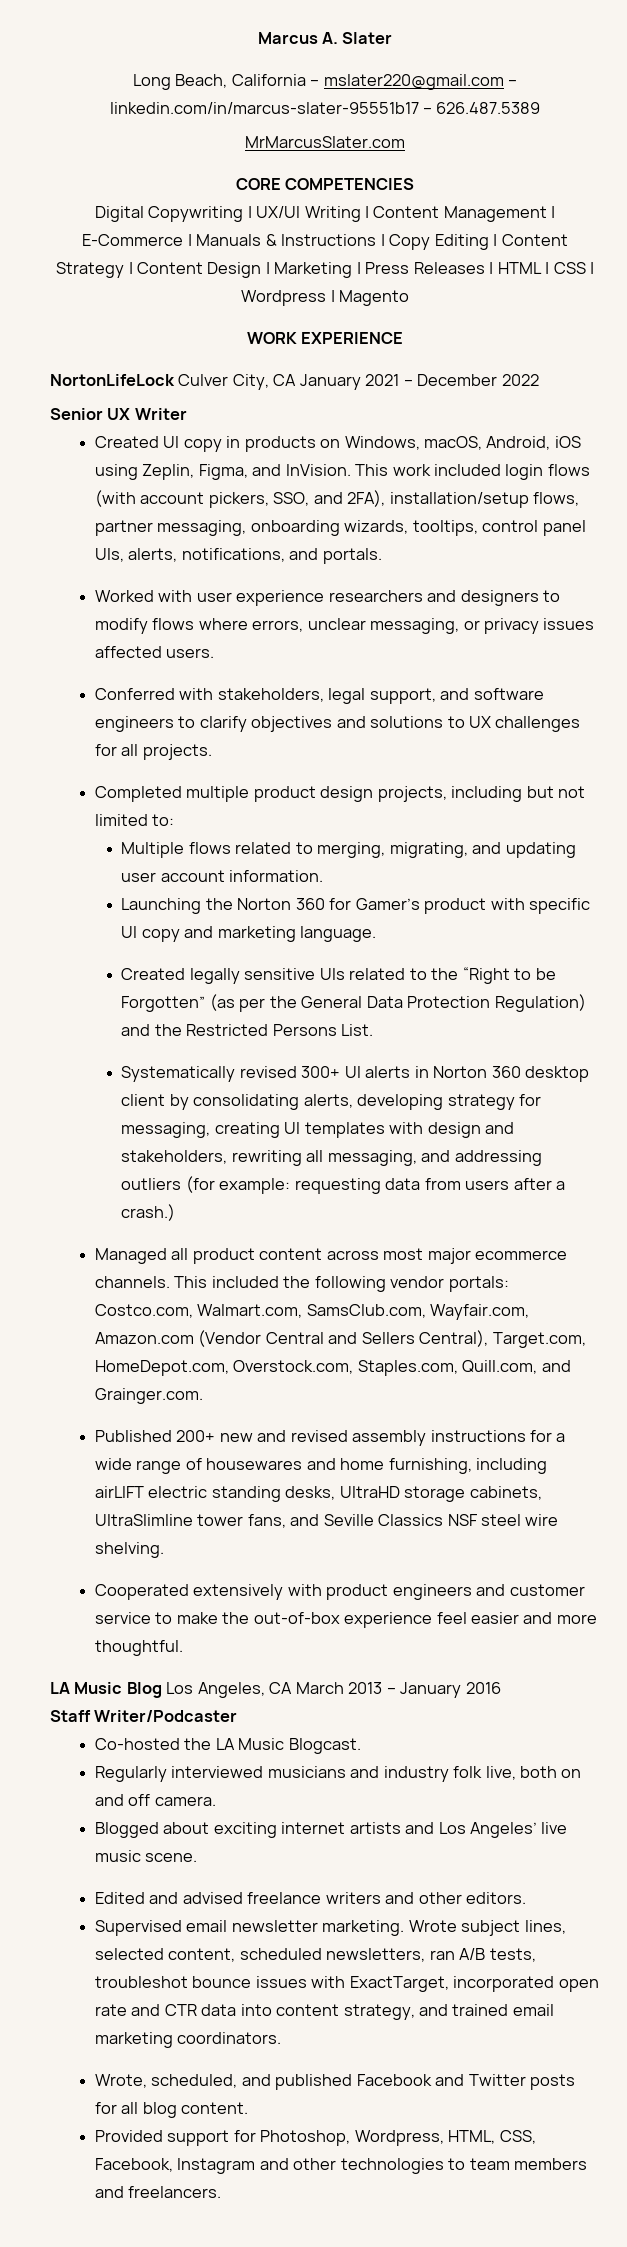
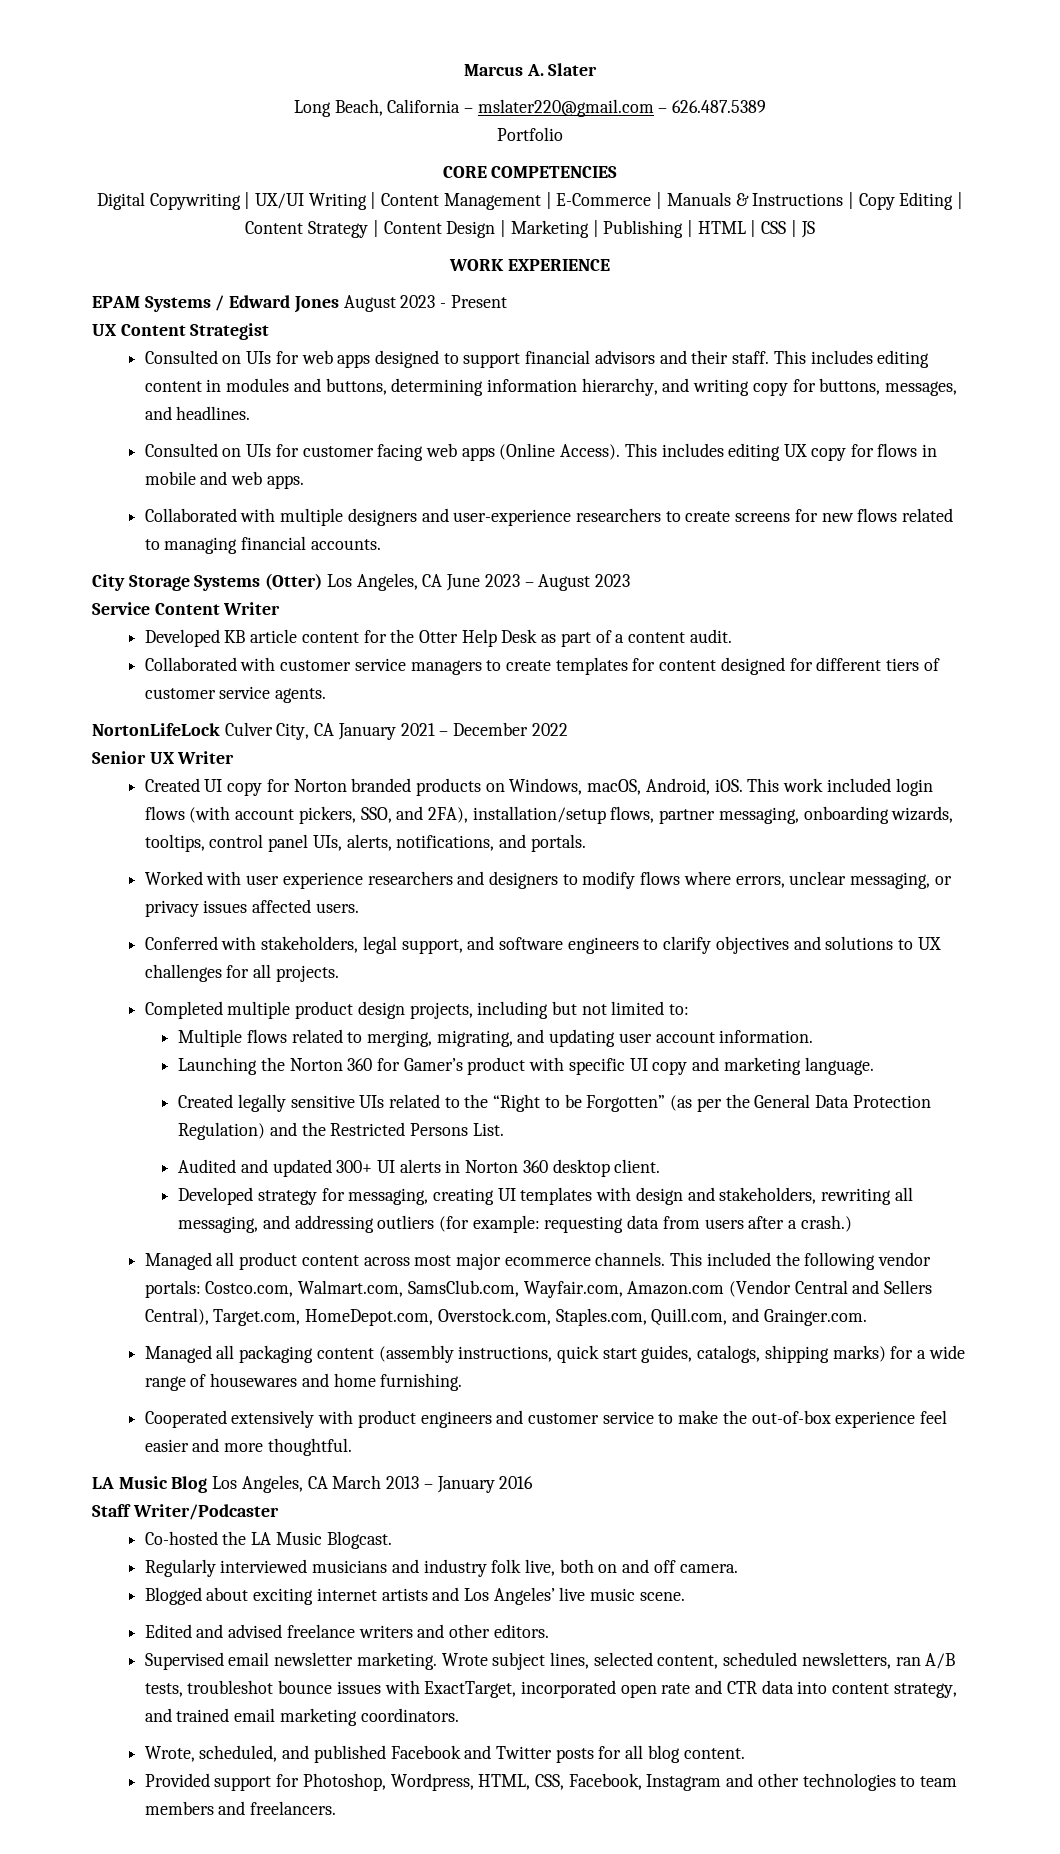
- Long Beach, California – mslater220@gmail.com – linkedin.com/in/marcus-slater-95551b17 – 626.487.5389
+ Long Beach, California – mslater220@gmail.com – 626.487.5389
- MrMarcusSlater.com
+ Portfolio
- Digital Copywriting | UX/UI Writing | Content Management | E-Commerce | Manuals & Instructions | Copy Editing | Content Strategy | Content Design | Marketing | Press Releases | HTML | CSS | Wordpress | Magento
+ Digital Copywriting | UX/UI Writing | Content Management | E-Commerce | Manuals & Instructions | Copy Editing | Content Strategy | Content Design | Marketing | Publishing | HTML | CSS | JS
+ EPAM Systems / Edward Jones August 2023 - Present
+ UX Content Strategist
+ Consulted on UIs for web apps designed to support financial advisors and their staff. This includes editing content in modules and buttons, determining information hierarchy, and writing copy for buttons, messages, and headlines.
+ Consulted on UIs for customer facing web apps (Online Access). This includes editing UX copy for flows in mobile and web apps.
+ Collaborated with multiple designers and user-experience researchers to create screens for new flows related to managing financial accounts.
+ City Storage Systems (Otter) Los Angeles, CA June 2023 – August 2023
+ Service Content Writer
+ Developed KB article content for the Otter Help Desk as part of a content audit.
+ Collaborated with customer service managers to create templates for content designed for different tiers of customer service agents.
- Created UI copy in products on Windows, macOS, Android, iOS using Zeplin, Figma, and InVision.
+ Created UI copy for Norton branded products on Windows, macOS, Android, iOS.
- Systematically revised 300+ UI alerts in Norton 360 desktop client by consolidating alerts, developing strategy for messaging, creating UI templates with design and stakeholders, rewriting all messaging, and addressing outliers (for example: requesting data from users after a crash.)
+ Audited and updated 300+ UI alerts in Norton 360 desktop client.
+ Developed strategy for messaging, creating UI templates with design and stakeholders, rewriting all messaging, and addressing outliers (for example: requesting data from users after a crash.)
- Published 200+ new and revised assembly instructions for a wide range of housewares and home furnishing, including airLIFT electric standing desks, UltraHD storage cabinets, UltraSlimline tower fans, and Seville Classics NSF steel wire shelving.
+ Managed all packaging content (assembly instructions, quick start guides, catalogs, shipping marks) for a wide range of housewares and home furnishing.

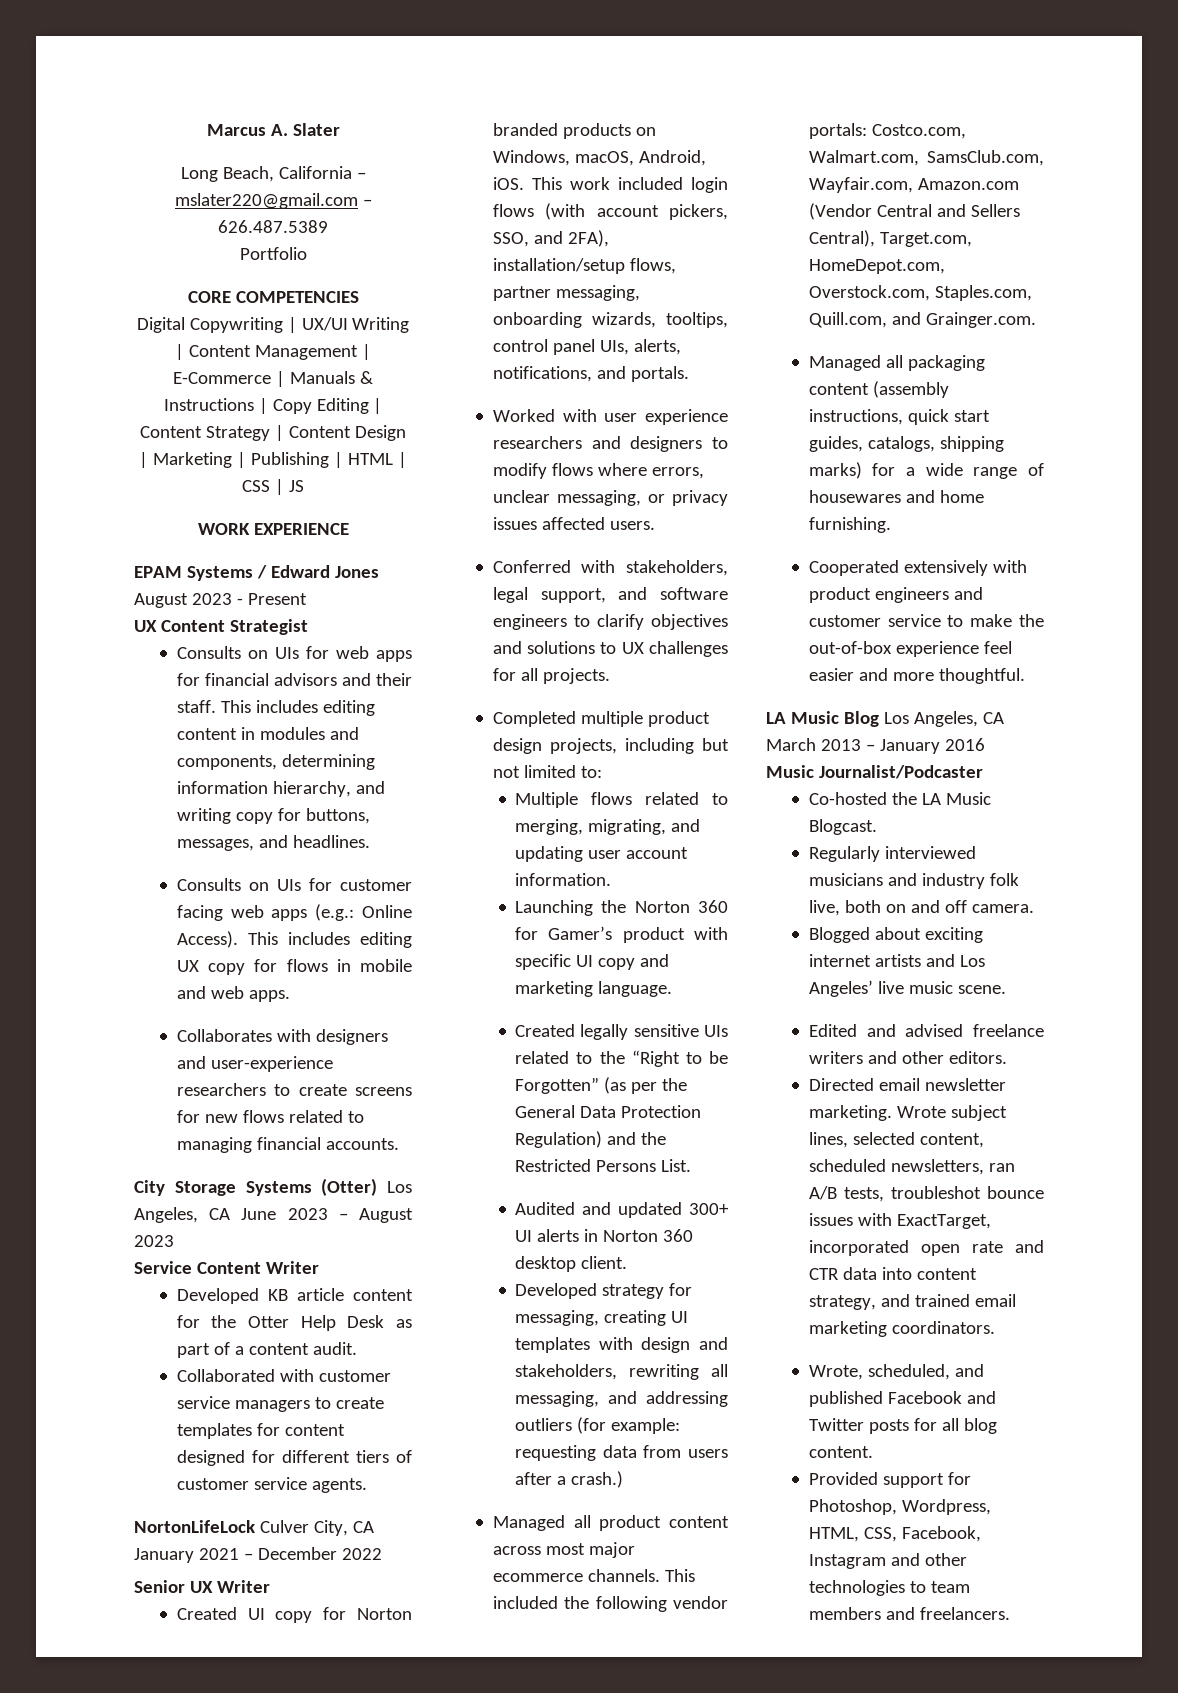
- Consulted on UIs for web apps designed to support financial advisors and their staff.
+ Consults on UIs for web apps for financial advisors and their staff.
- This includes editing content in modules and buttons, determining information hierarchy, and writing copy for buttons, messages, and headlines.
+ This includes editing content in modules and components, determining information hierarchy, and writing copy for buttons, messages, and headlines.
- Consulted on UIs for customer facing web apps (Online Access).
+ Consults on UIs for customer facing web apps (e.g.: Online Access).
- Collaborated with multiple designers and user-experience researchers to create screens for new flows related to managing financial accounts.
+ Collaborates with designers and user-experience researchers to create screens for new flows related to managing financial accounts.
- Staff Writer/Podcaster
+ Music Journalist/Podcaster
- Supervised email newsletter marketing.
+ Directed email newsletter marketing.

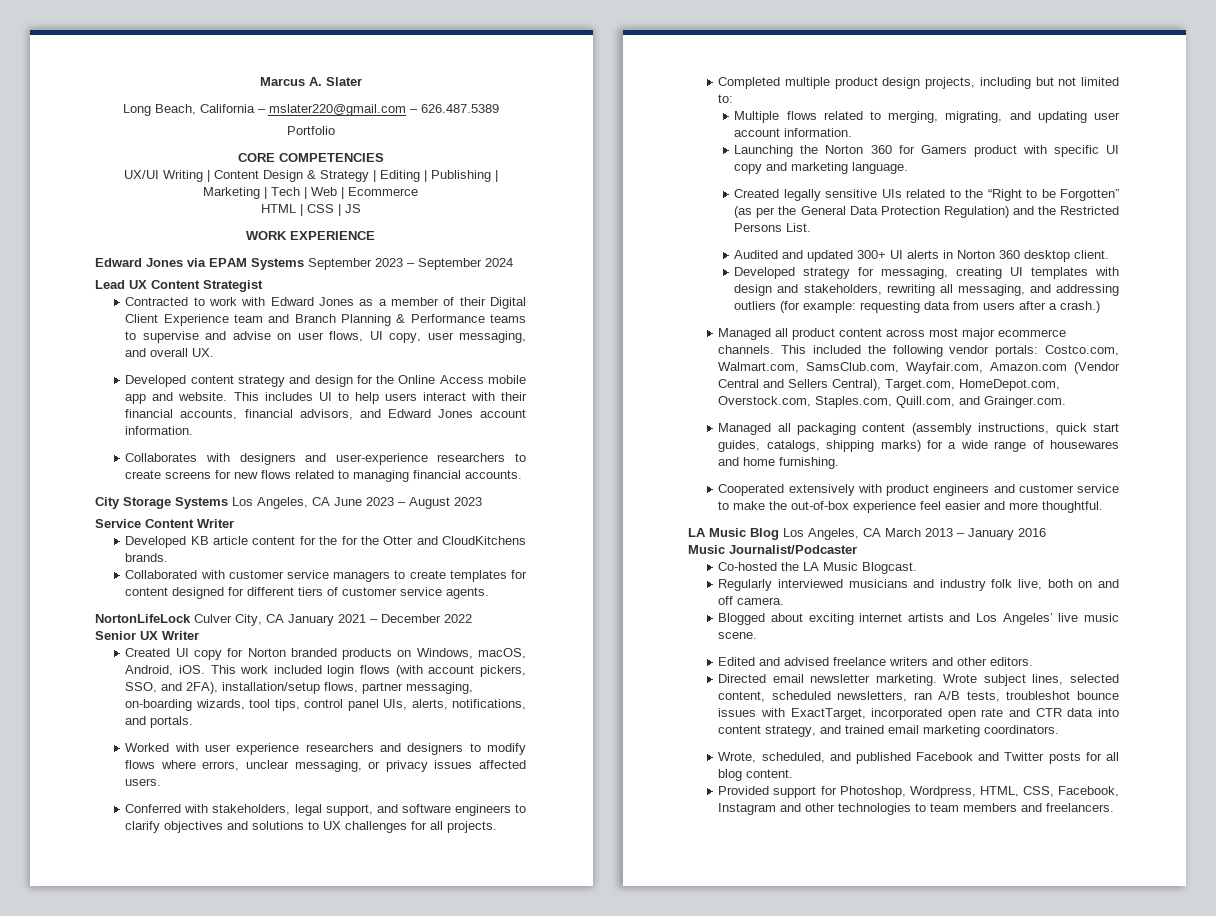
- Digital Copywriting | UX/UI Writing | Content Management | E-Commerce | Manuals & Instructions | Copy Editing | Content Strategy | Content Design | Marketing | Publishing | HTML | CSS | JS
+ UX/UI Writing | Content Design & Strategy | Editing | Publishing | Marketing | Tech | Web | Ecommerce
+ HTML | CSS | JS
- EPAM Systems / Edward Jones August 2023 - Present
- UX Content Strategist
- Consults on UIs for web apps for financial advisors and their staff. This includes editing content in modules and components, determining information hierarchy, and writing copy for buttons, messages, and headlines.
- Consults on UIs for customer facing web apps (e.g.: Online Access). This includes editing UX copy for flows in mobile and web apps.
+ Edward Jones via EPAM Systems September 2023 – September 2024
+ Lead UX Content Strategist
+ Contracted to work with Edward Jones as a member of their Digital Client Experience team and Branch Planning & Performance teams to supervise and advise on user flows, UI copy, user messaging, and overall UX.
+ Developed content strategy and design for the Online Access mobile app and website. This includes UI to help users interact with their financial accounts, financial advisors, and Edward Jones account information.
- City Storage Systems (Otter) Los Angeles, CA June 2023 – August 2023
+ City Storage Systems Los Angeles, CA June 2023 – August 2023
- Developed KB article content for the Otter Help Desk as part of a content audit.
+ Developed KB article content for the for the Otter and CloudKitchens brands.
- This work included login flows (with account pickers, SSO, and 2FA), installation/setup flows, partner messaging, onboarding wizards, tooltips, control panel UIs, alerts, notifications, and portals.
+ This work included login flows (with account pickers, SSO, and 2FA), installation/setup flows, partner messaging, on-boarding wizards, tool tips, control panel UIs, alerts, notifications, and portals.
- Launching the Norton 360 for Gamer’s product with specific UI copy and marketing language.
+ Launching the Norton 360 for Gamers product with specific UI copy and marketing language.

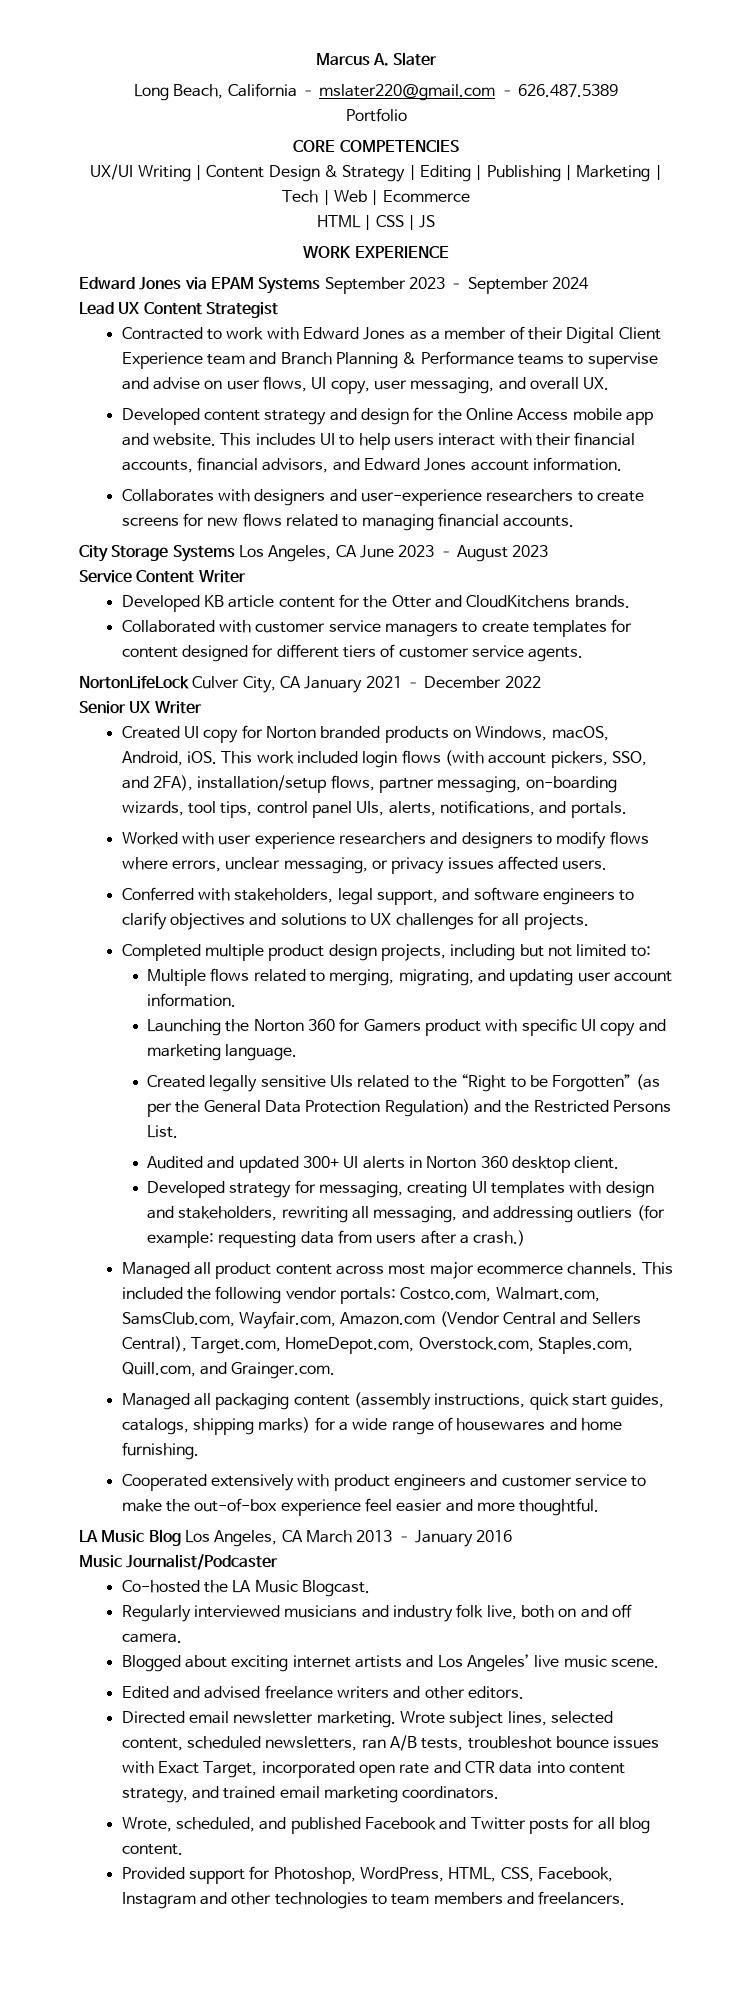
- Developed KB article content for the for the Otter and CloudKitchens brands.
+ Developed KB article content for the Otter and CloudKitchens brands.
- Wrote subject lines, selected content, scheduled newsletters, ran A/B tests, troubleshot bounce issues with ExactTarget, incorporated open rate and CTR data into content strategy, and trained email marketing coordinators.
+ Wrote subject lines, selected content, scheduled newsletters, ran A/B tests, troubleshot bounce issues with Exact Target, incorporated open rate and CTR data into content strategy, and trained email marketing coordinators.
- Provided support for Photoshop, Wordpress, HTML, CSS, Facebook, Instagram and other technologies to team members and freelancers.
+ Provided support for Photoshop, WordPress, HTML, CSS, Facebook, Instagram and other technologies to team members and freelancers.

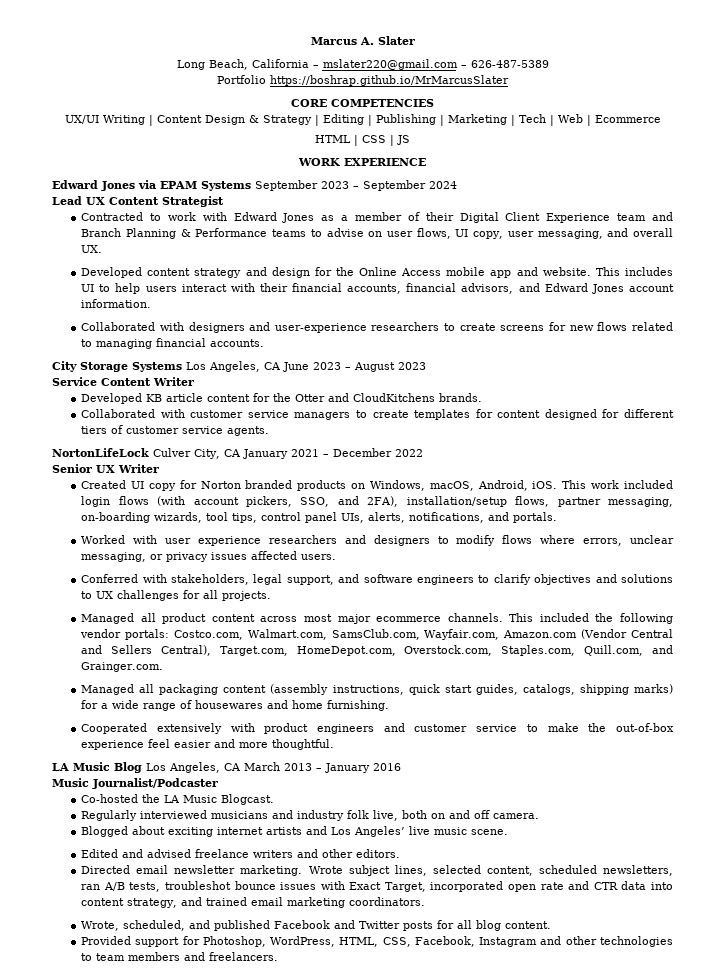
- Long Beach, California – mslater220@gmail.com – 626.487.5389
+ Long Beach, California – mslater220@gmail.com – 626-487-5389
- Portfolio
+ Portfolio https://boshrap.github.io/MrMarcusSlater
- Contracted to work with Edward Jones as a member of their Digital Client Experience team and Branch Planning & Performance teams to supervise and advise on user flows, UI copy, user messaging, and overall UX.
+ Contracted to work with Edward Jones as a member of their Digital Client Experience team and Branch Planning & Performance teams to advise on user flows, UI copy, user messaging, and overall UX.
- Collaborates with designers and user-experience researchers to create screens for new flows related to managing financial accounts.
+ Collaborated with designers and user-experience researchers to create screens for new flows related to managing financial accounts.
- Completed multiple product design projects, including but not limited to:
- Multiple flows related to merging, migrating, and updating user account information.
- Launching the Norton 360 for Gamers product with specific UI copy and marketing language.
- Created legally sensitive UIs related to the “Right to be Forgotten” (as per the General Data Protection Regulation) and the Restricted Persons List.
- Audited and updated 300+ UI alerts in Norton 360 desktop client.
- Developed strategy for messaging, creating UI templates with design and stakeholders, rewriting all messaging, and addressing outliers (for example: requesting data from users after a crash.)

